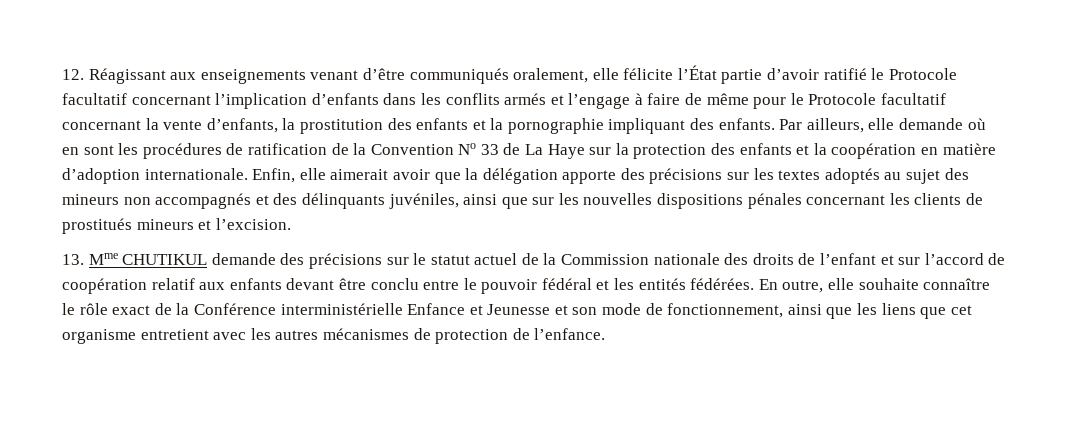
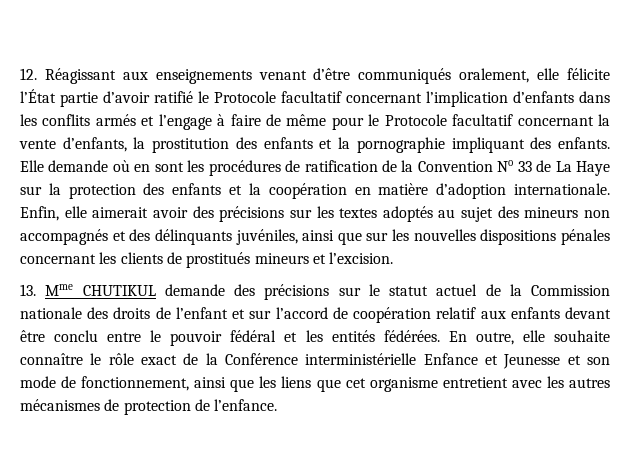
- Par ailleurs, elle demande où en sont les procédures de ratification de la Convention No 33 de La Haye sur la protection des enfants et la coopération en matière d’adoption internationale.
+ Elle demande où en sont les procédures de ratification de la Convention No 33 de La Haye sur la protection des enfants et la coopération en matière d’adoption internationale.
- Enfin, elle aimerait avoir que la délégation apporte des précisions sur les textes adoptés au sujet des mineurs non accompagnés et des délinquants juvéniles, ainsi que sur les nouvelles dispositions pénales concernant les clients de prostitués mineurs et l’excision.
+ Enfin, elle aimerait avoir des précisions sur les textes adoptés au sujet des mineurs non accompagnés et des délinquants juvéniles, ainsi que sur les nouvelles dispositions pénales concernant les clients de prostitués mineurs et l’excision.

